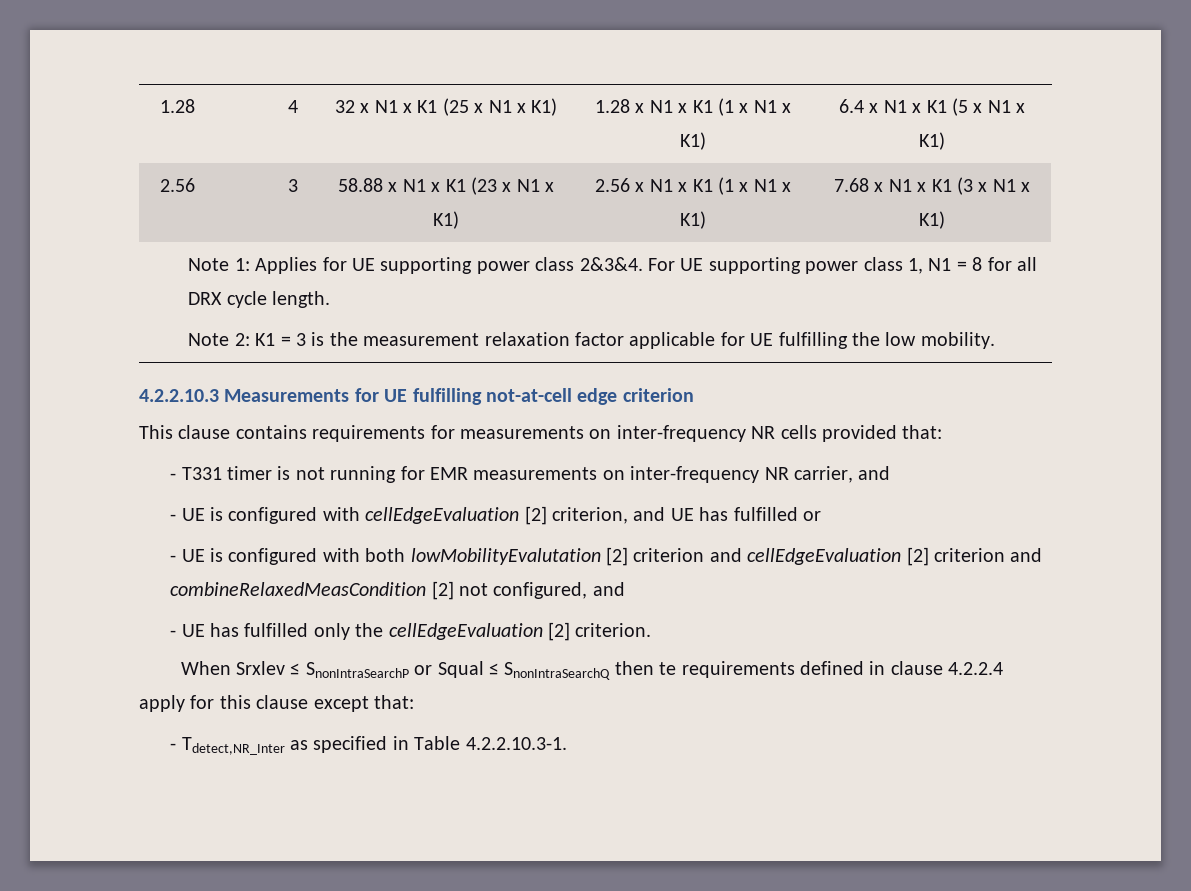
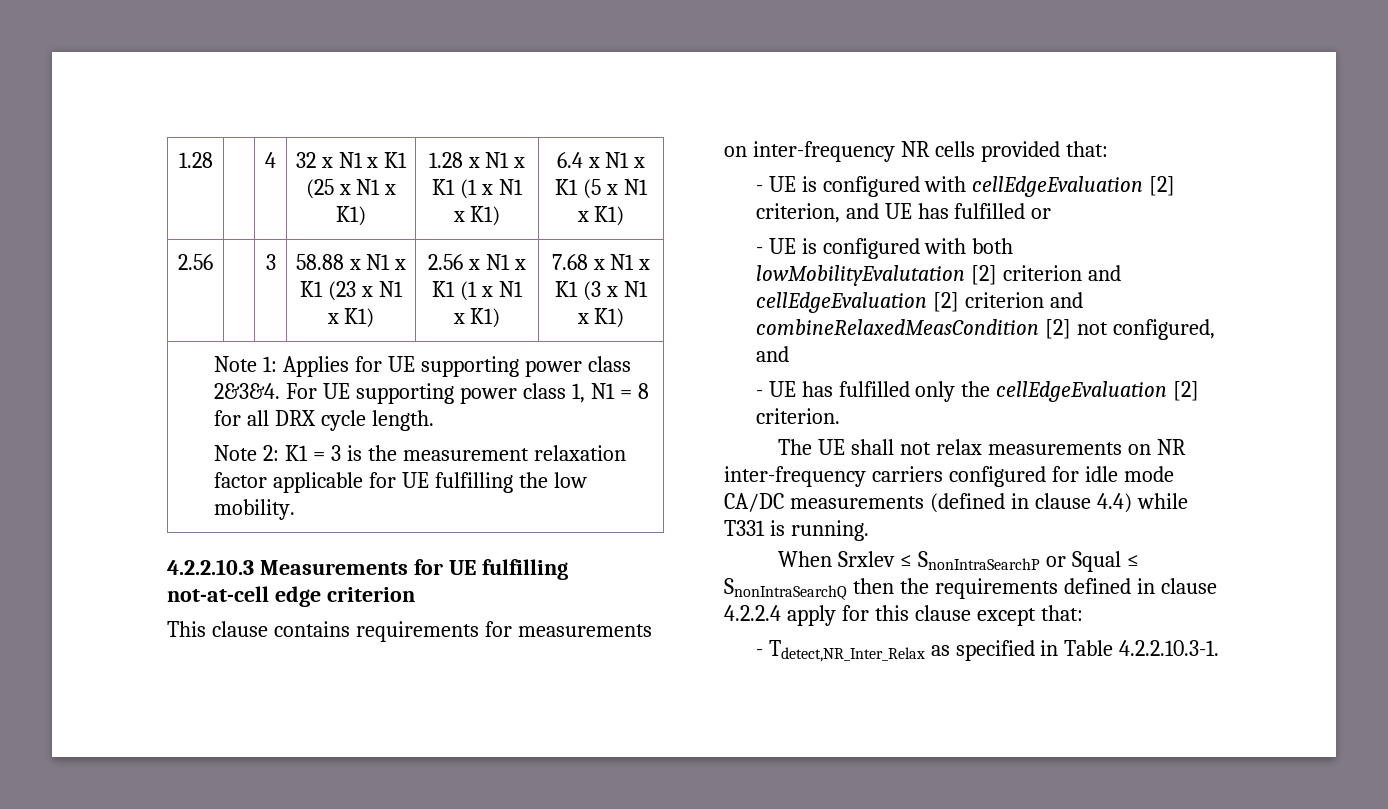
- - T331 timer is not running for EMR measurements on inter-frequency NR carrier, and
+ The UE shall not relax measurements on NR inter-frequency carriers configured for idle mode CA/DC measurements (defined in clause 4.4) while T331 is running.
- When Srxlev ≤ SnonIntraSearchP or Squal ≤ SnonIntraSearchQ then te requirements defined in clause 4.2.2.4 apply for this clause except that:
+ When Srxlev ≤ SnonIntraSearchP or Squal ≤ SnonIntraSearchQ then the requirements defined in clause 4.2.2.4 apply for this clause except that:
- - Tdetect,NR_Inter as specified in Table 4.2.2.10.3-1.
+ - Tdetect,NR_Inter_Relax as specified in Table 4.2.2.10.3-1.

